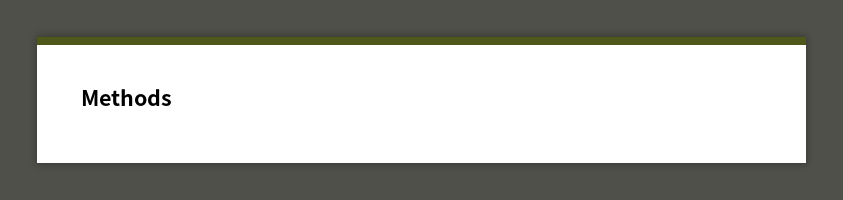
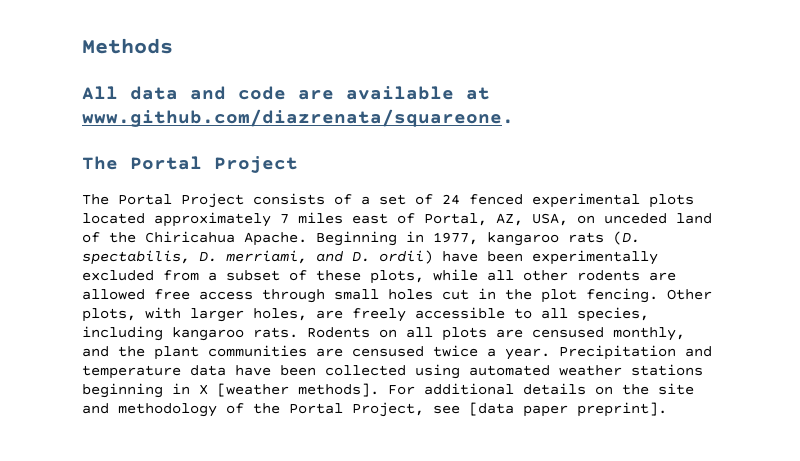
+ All data and code are available at www.github.com/diazrenata/squareone.
+ The Portal Project
+ The Portal Project consists of a set of 24 fenced experimental plots located approximately 7 miles east of Portal, AZ, USA, on unceded land of the Chiricahua Apache. Beginning in 1977, kangaroo rats (D. spectabilis, D. merriami, and D. ordii) have been experimentally excluded from a subset of these plots, while all other rodents are allowed free access through small holes cut in the plot fencing. Other plots, with larger holes, are freely accessible to all species, including kangaroo rats. Rodents on all plots are censused monthly, and the plant communities are censused twice a year. Precipitation and temperature data have been collected using automated weather stations beginning in X [weather methods]. For additional details on the site and methodology of the Portal Project, see [data paper preprint].

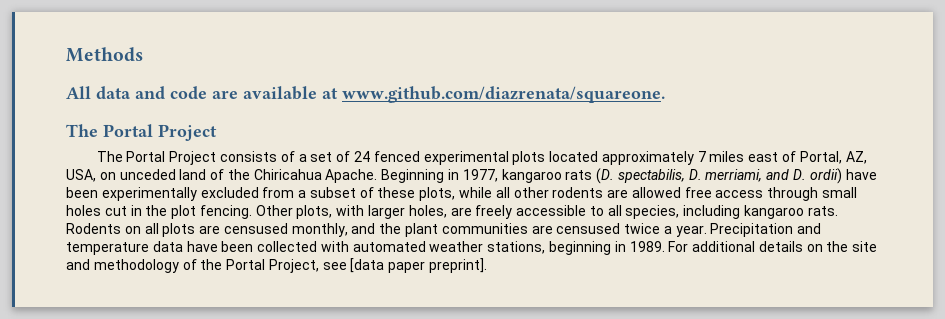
- Precipitation and temperature data have been collected using automated weather stations beginning in X [weather methods].
+ Precipitation and temperature data have been collected with automated weather stations, beginning in 1989.

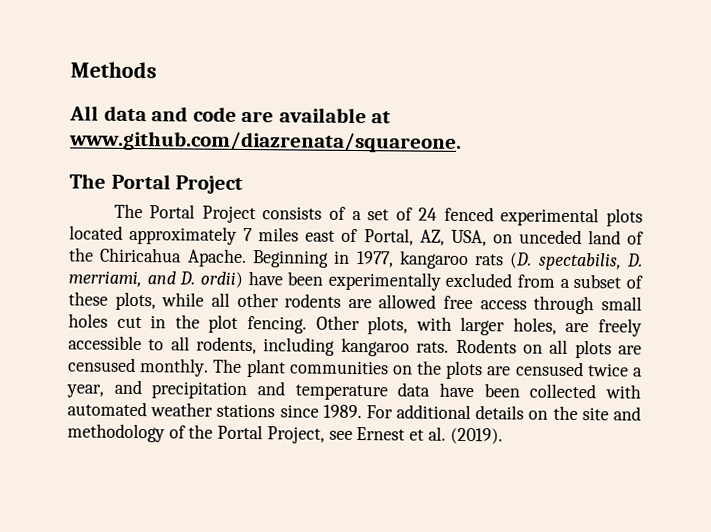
- Other plots, with larger holes, are freely accessible to all species, including kangaroo rats.
+ Other plots, with larger holes, are freely accessible to all rodents, including kangaroo rats.
- Rodents on all plots are censused monthly, and the plant communities are censused twice a year. Precipitation and temperature data have been collected with automated weather stations, beginning in 1989.
+ Rodents on all plots are censused monthly. The plant communities on the plots are censused twice a year, and precipitation and temperature data have been collected with automated weather stations since 1989.
- For additional details on the site and methodology of the Portal Project, see [data paper preprint].
+ For additional details on the site and methodology of the Portal Project, see Ernest et al. (2019).

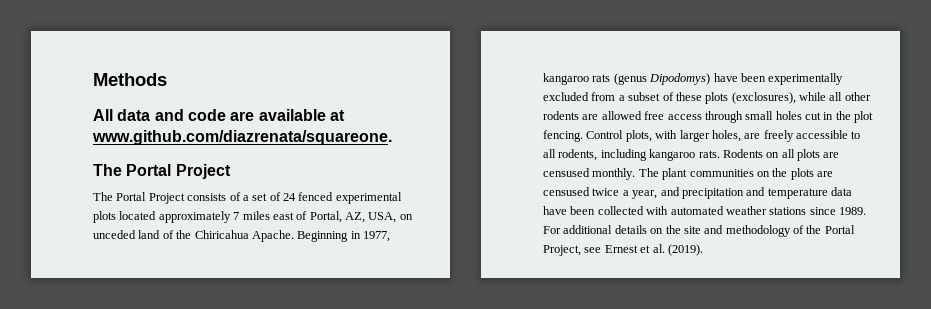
- Beginning in 1977, kangaroo rats (D. spectabilis, D. merriami, and D. ordii) have been experimentally excluded from a subset of these plots, while all other rodents are allowed free access through small holes cut in the plot fencing.
+ Beginning in 1977, kangaroo rats (genus Dipodomys) have been experimentally excluded from a subset of these plots (exclosures), while all other rodents are allowed free access through small holes cut in the plot fencing.
- Other plots, with larger holes, are freely accessible to all rodents, including kangaroo rats.
+ Control plots, with larger holes, are freely accessible to all rodents, including kangaroo rats.

